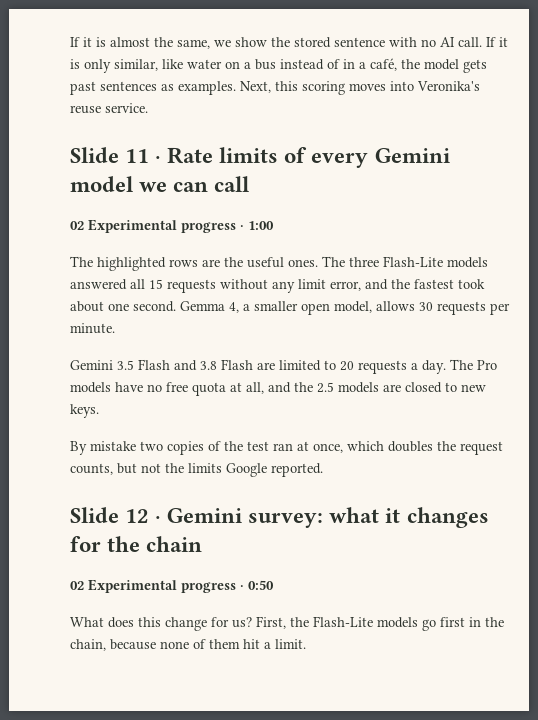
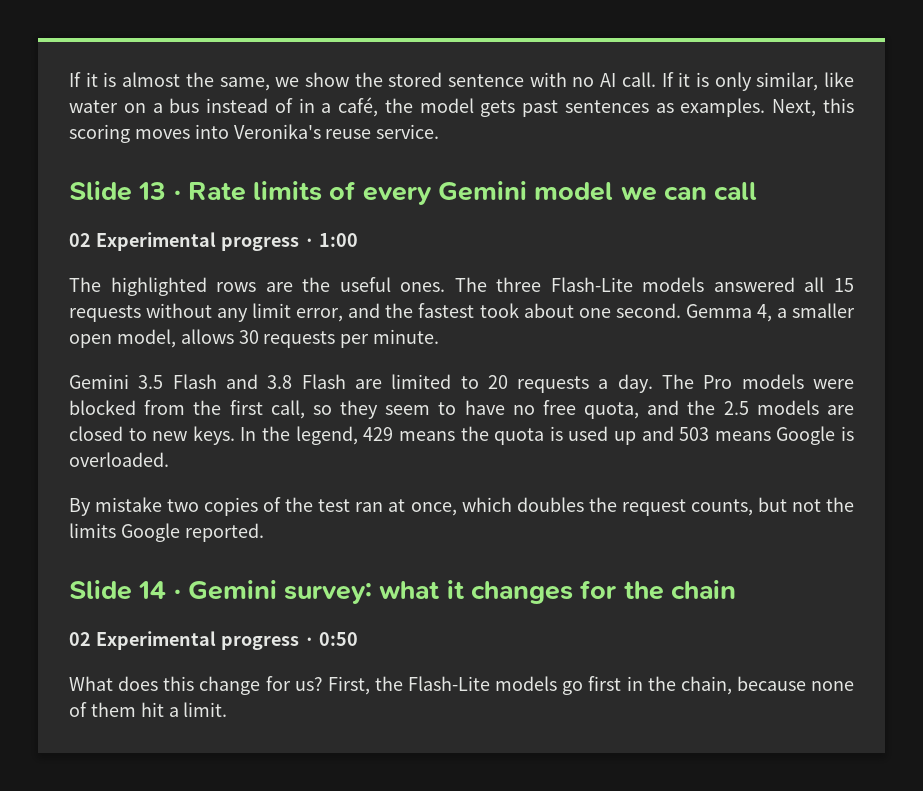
- Slide 11 · Rate limits of every Gemini model we can call
+ Slide 13 · Rate limits of every Gemini model we can call
- The Pro models have no free quota at all, and the 2.5 models are closed to new keys.
+ The Pro models were blocked from the first call, so they seem to have no free quota, and the 2.5 models are closed to new keys. In the legend, 429 means the quota is used up and 503 means Google is overloaded.
- Slide 12 · Gemini survey: what it changes for the chain
+ Slide 14 · Gemini survey: what it changes for the chain

